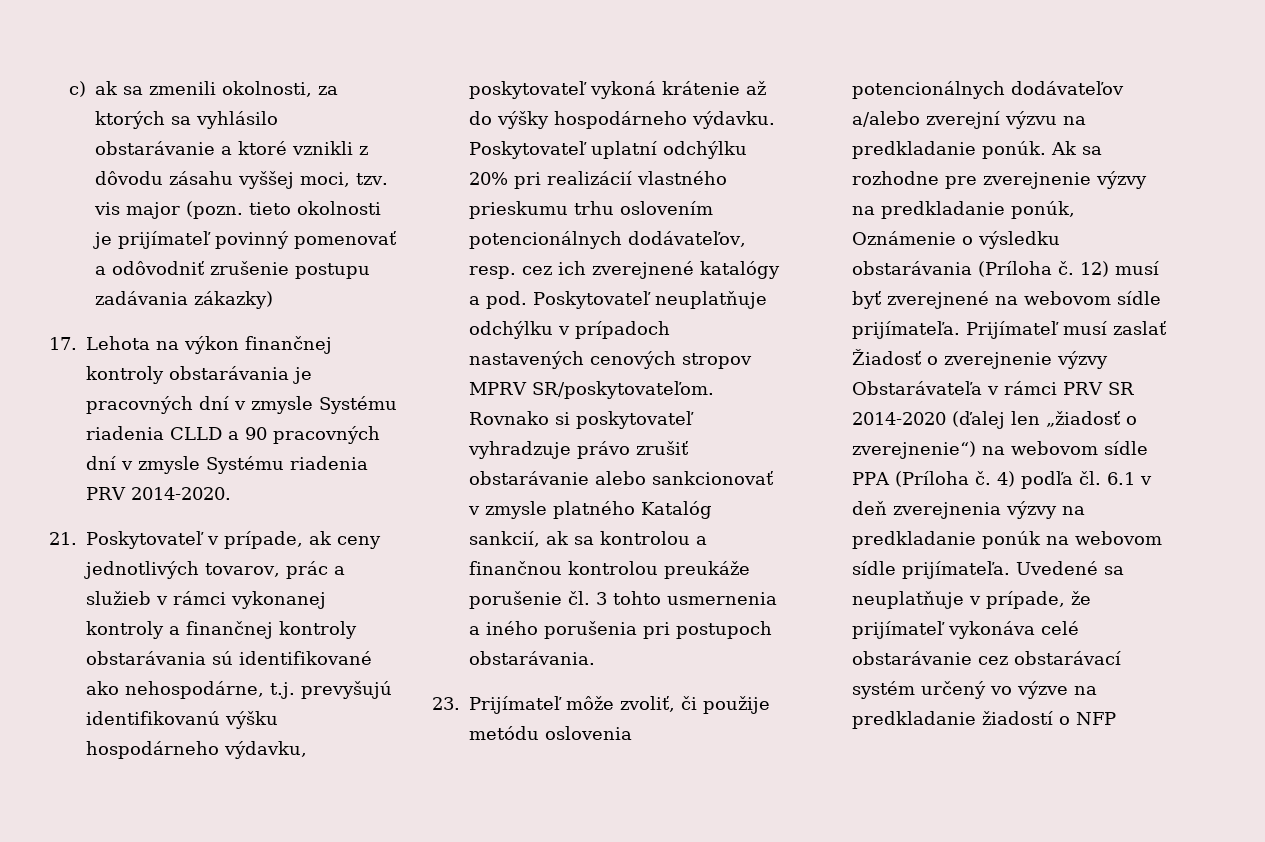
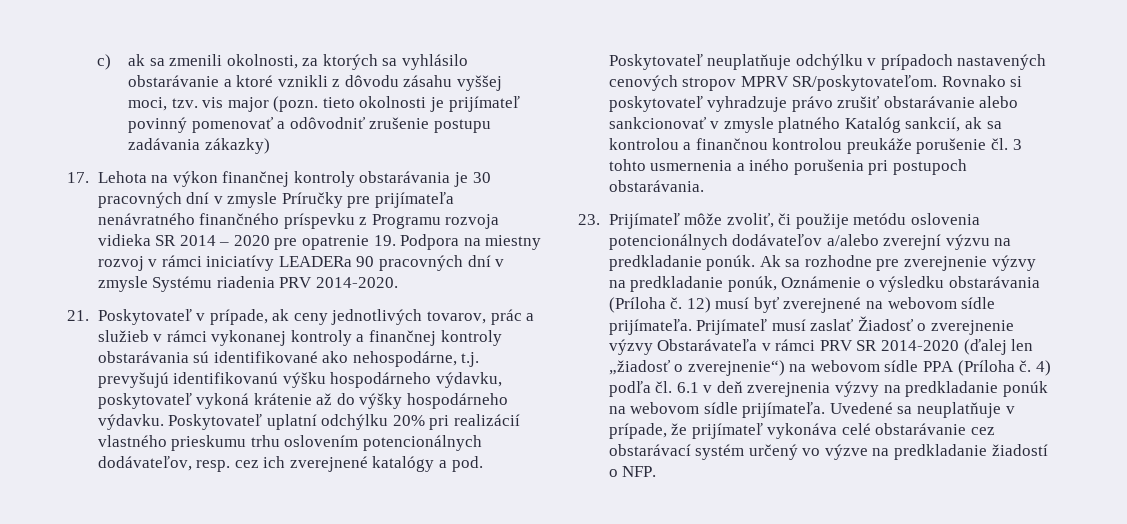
- 17. Lehota na výkon finančnej kontroly obstarávania je pracovných dní v zmysle Systému riadenia CLLD a 90 pracovných dní v zmysle Systému riadenia PRV 2014-2020.
+ 17. Lehota na výkon finančnej kontroly obstarávania je 30 pracovných dní v zmysle Príručky pre prijímateľa nenávratného finančného príspevku z Programu rozvoja vidieka SR 2014 – 2020 pre opatrenie 19. Podpora na miestny rozvoj v rámci iniciatívy LEADERa 90 pracovných dní v zmysle Systému riadenia PRV 2014-2020.
- Uvedené sa neuplatňuje v prípade, že prijímateľ vykonáva celé obstarávanie cez obstarávací systém určený vo výzve na predkladanie žiadostí o NFP
+ Uvedené sa neuplatňuje v prípade, že prijímateľ vykonáva celé obstarávanie cez obstarávací systém určený vo výzve na predkladanie žiadostí o NFP.

